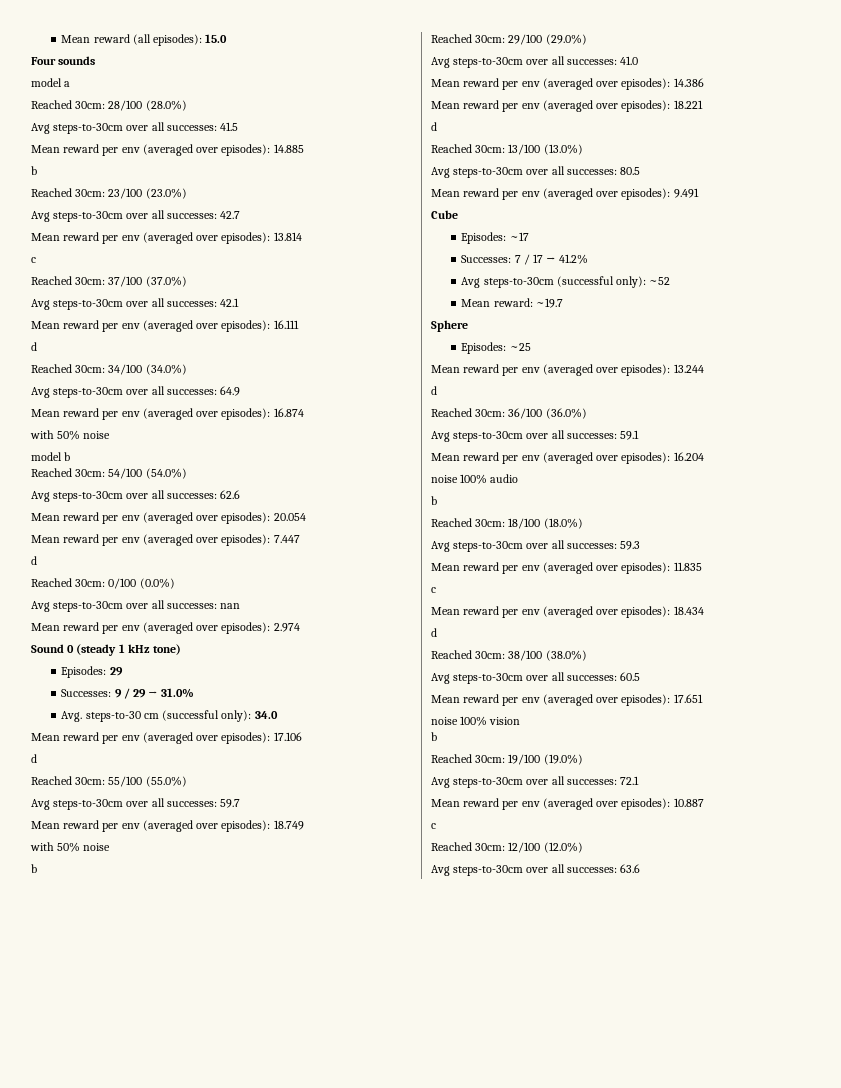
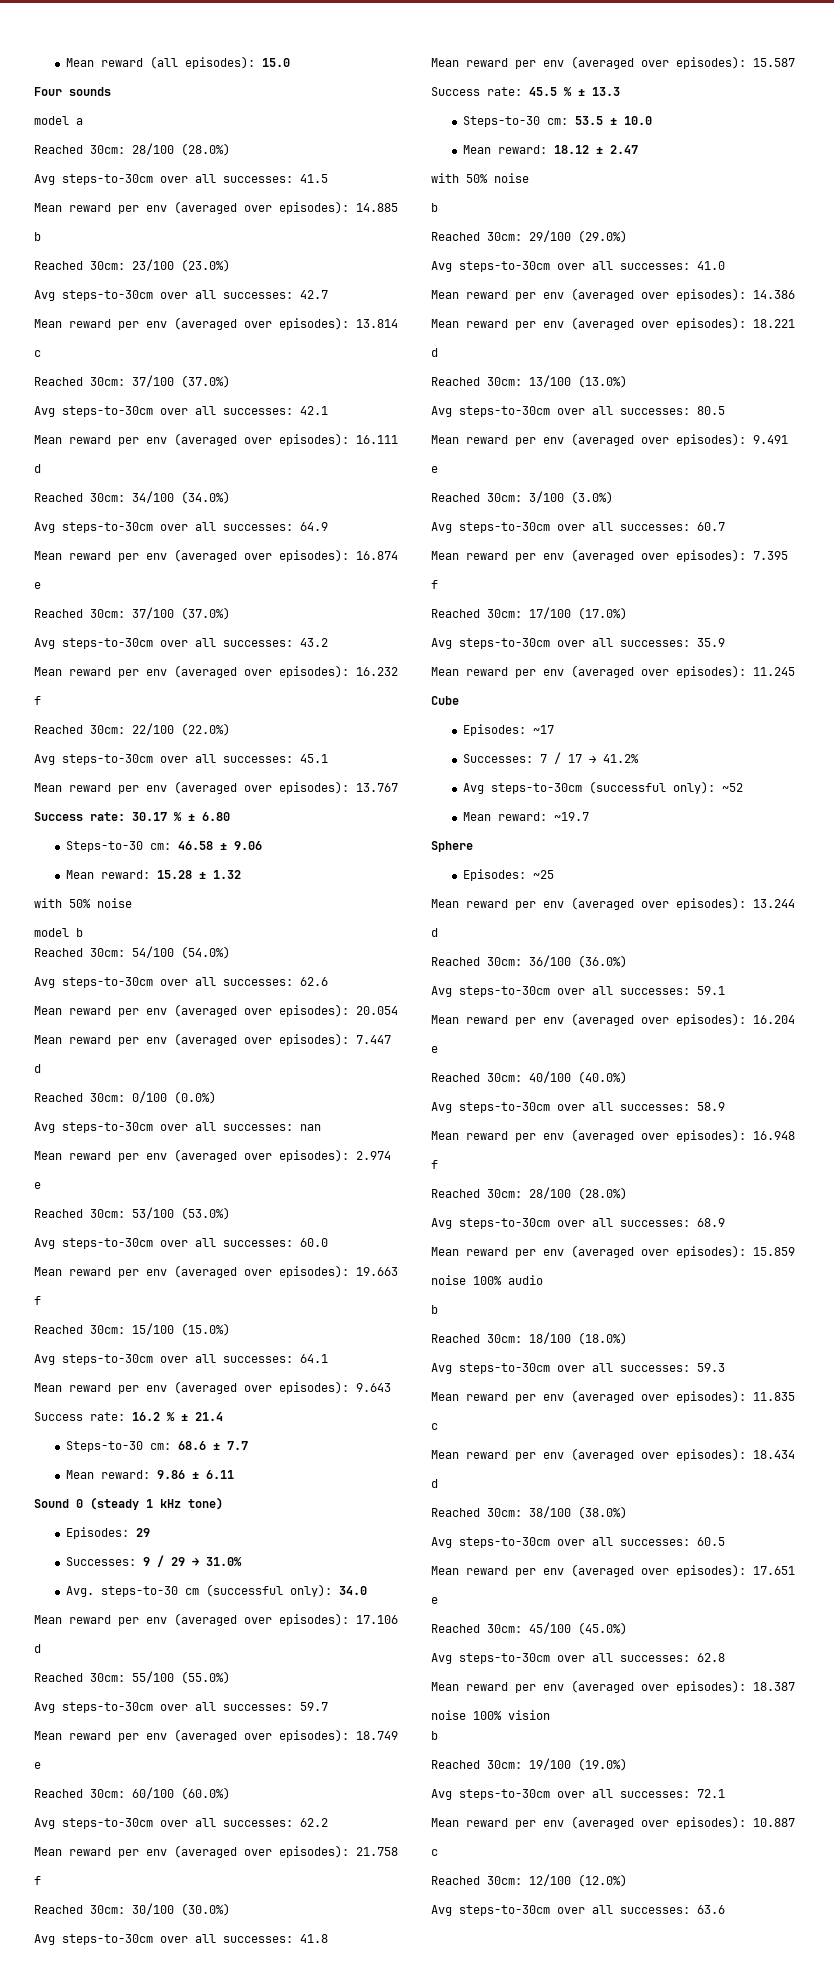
  Mean reward per env (averaged over episodes): 16.874
+ e
+ Reached 30cm: 37/100 (37.0%)
+ Avg steps-to-30cm over all successes: 43.2
+ Mean reward per env (averaged over episodes): 16.232
+ f
+ Reached 30cm: 22/100 (22.0%)
+ Avg steps-to-30cm over all successes: 45.1
+ Mean reward per env (averaged over episodes): 13.767
+ Success rate: 30.17 % ± 6.80
+ Steps-to-30 cm: 46.58 ± 9.06
+ Mean reward: 15.28 ± 1.32
  Mean reward per env (averaged over episodes): 2.974
+ e
+ Reached 30cm: 53/100 (53.0%)
+ Avg steps-to-30cm over all successes: 60.0
+ Mean reward per env (averaged over episodes): 19.663
+ f
+ Reached 30cm: 15/100 (15.0%)
+ Avg steps-to-30cm over all successes: 64.1
+ Mean reward per env (averaged over episodes): 9.643
+ Success rate: 16.2 % ± 21.4
+ Steps-to-30 cm: 68.6 ± 7.7
+ Mean reward: 9.86 ± 6.11
  Mean reward per env (averaged over episodes): 18.749
+ e
+ Reached 30cm: 60/100 (60.0%)
+ Avg steps-to-30cm over all successes: 62.2
+ Mean reward per env (averaged over episodes): 21.758
+ f
+ Reached 30cm: 30/100 (30.0%)
+ Avg steps-to-30cm over all successes: 41.8
+ Mean reward per env (averaged over episodes): 15.587
+ Success rate: 45.5 % ± 13.3
+ Steps-to-30 cm: 53.5 ± 10.0
+ Mean reward: 18.12 ± 2.47
  Mean reward per env (averaged over episodes): 9.491
+ e
+ Reached 30cm: 3/100 (3.0%)
+ Avg steps-to-30cm over all successes: 60.7
+ Mean reward per env (averaged over episodes): 7.395
+ f
+ Reached 30cm: 17/100 (17.0%)
+ Avg steps-to-30cm over all successes: 35.9
+ Mean reward per env (averaged over episodes): 11.245
  Mean reward per env (averaged over episodes): 16.204
+ e
+ Reached 30cm: 40/100 (40.0%)
+ Avg steps-to-30cm over all successes: 58.9
+ Mean reward per env (averaged over episodes): 16.948
+ f
+ Reached 30cm: 28/100 (28.0%)
+ Avg steps-to-30cm over all successes: 68.9
+ Mean reward per env (averaged over episodes): 15.859
  Mean reward per env (averaged over episodes): 17.651
+ e
+ Reached 30cm: 45/100 (45.0%)
+ Avg steps-to-30cm over all successes: 62.8
+ Mean reward per env (averaged over episodes): 18.387

